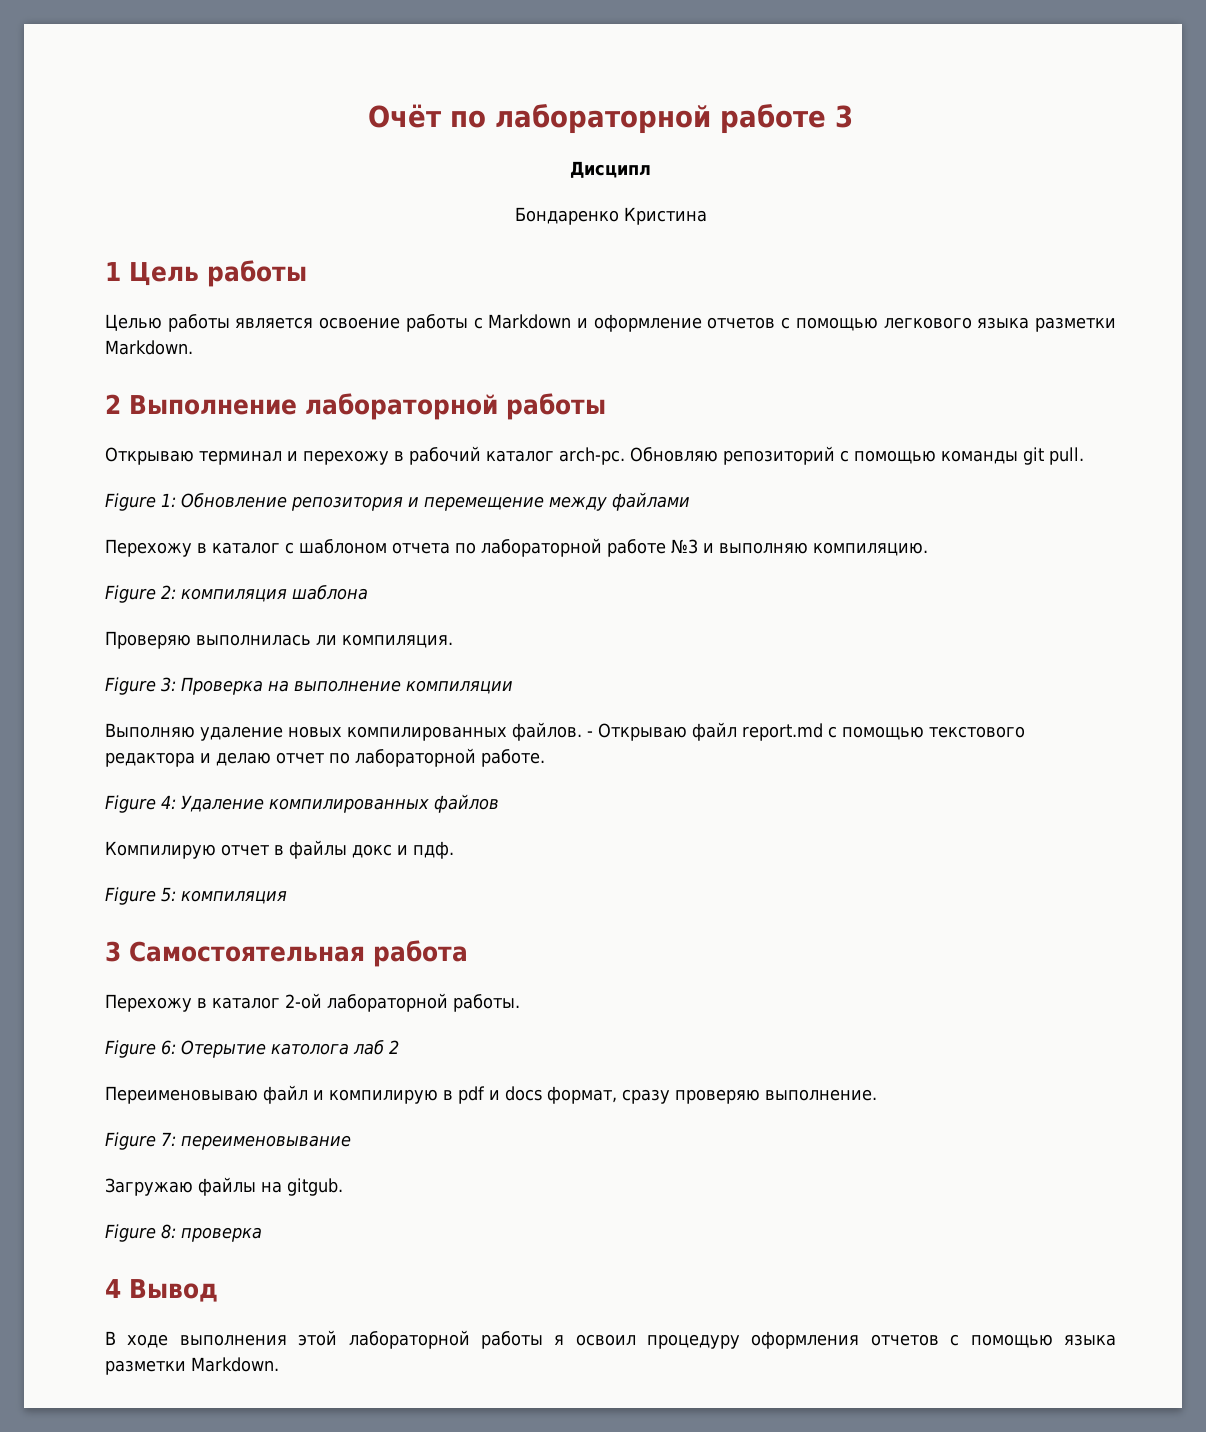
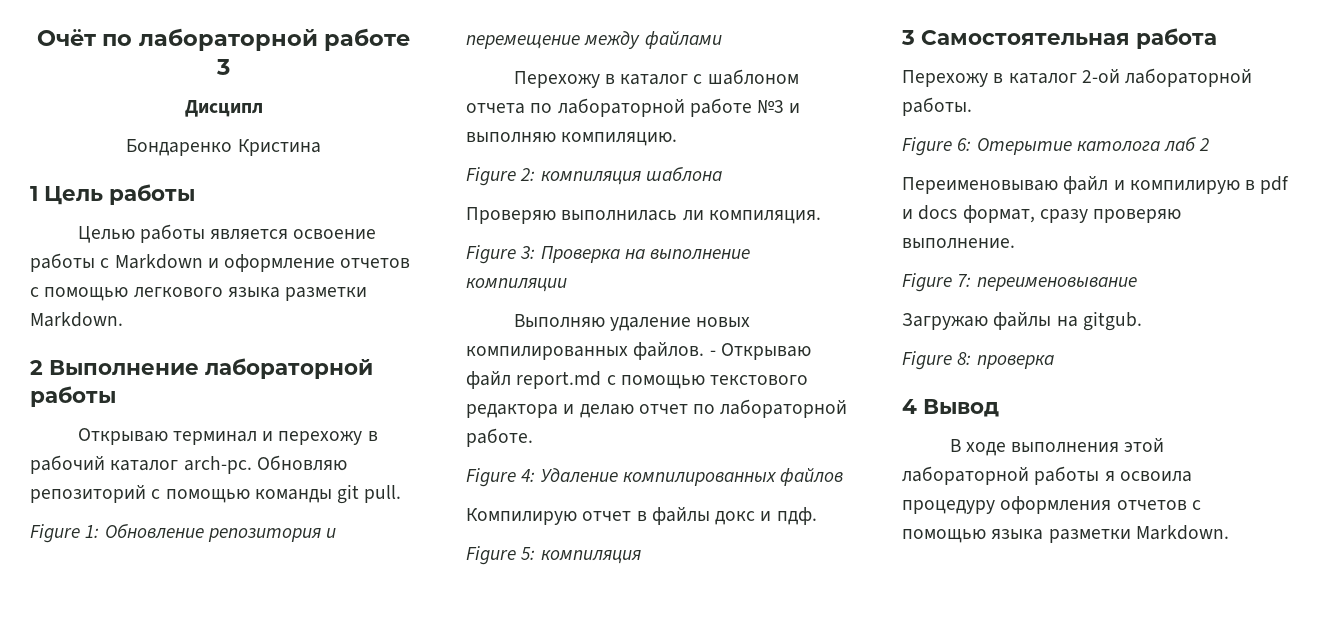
- В ходе выполнения этой лабораторной работы я освоил процедуру оформления отчетов с помощью языка разметки Markdown.
+ В ходе выполнения этой лабораторной работы я освоила процедуру оформления отчетов с помощью языка разметки Markdown.

